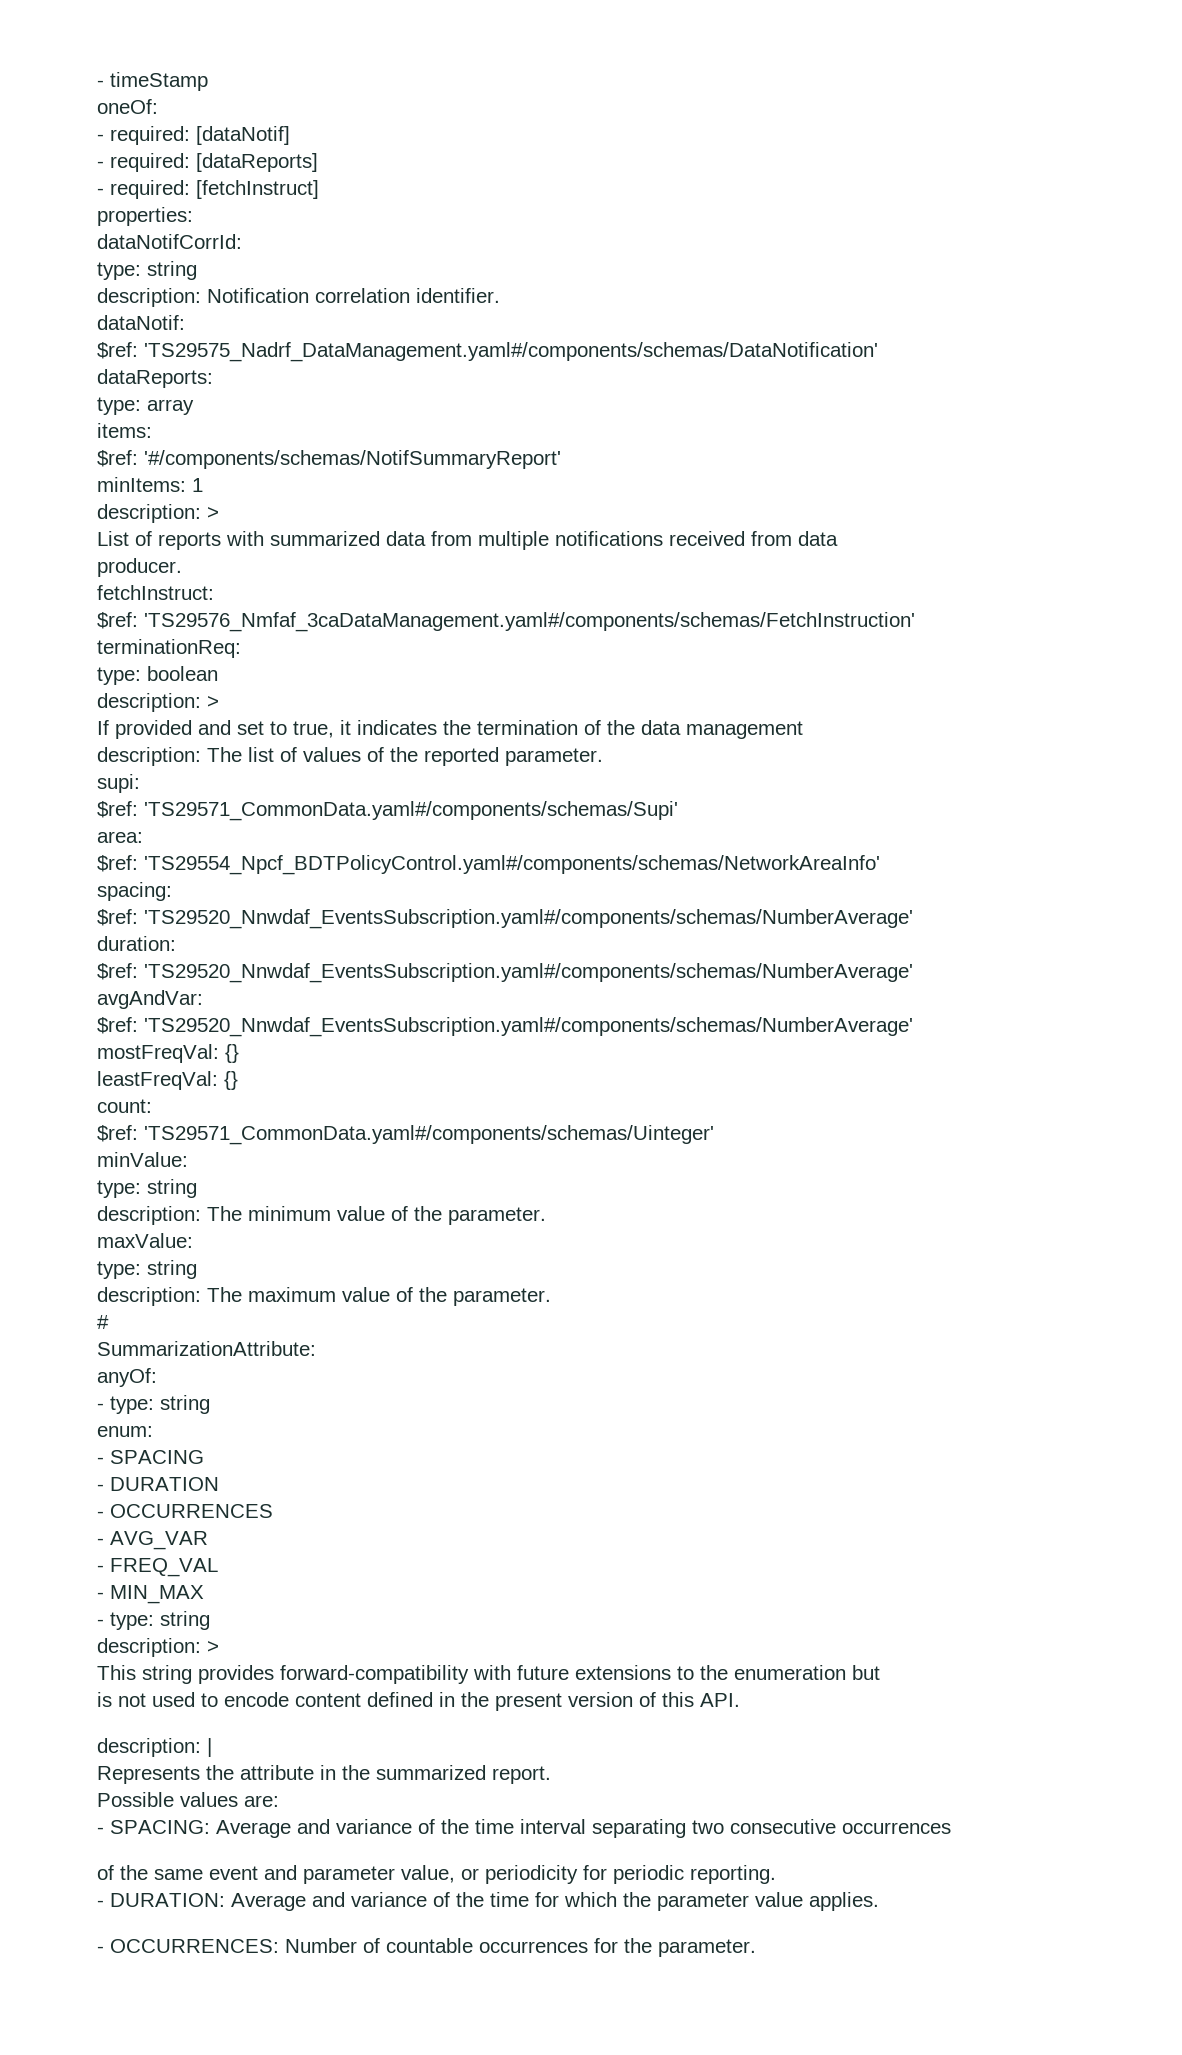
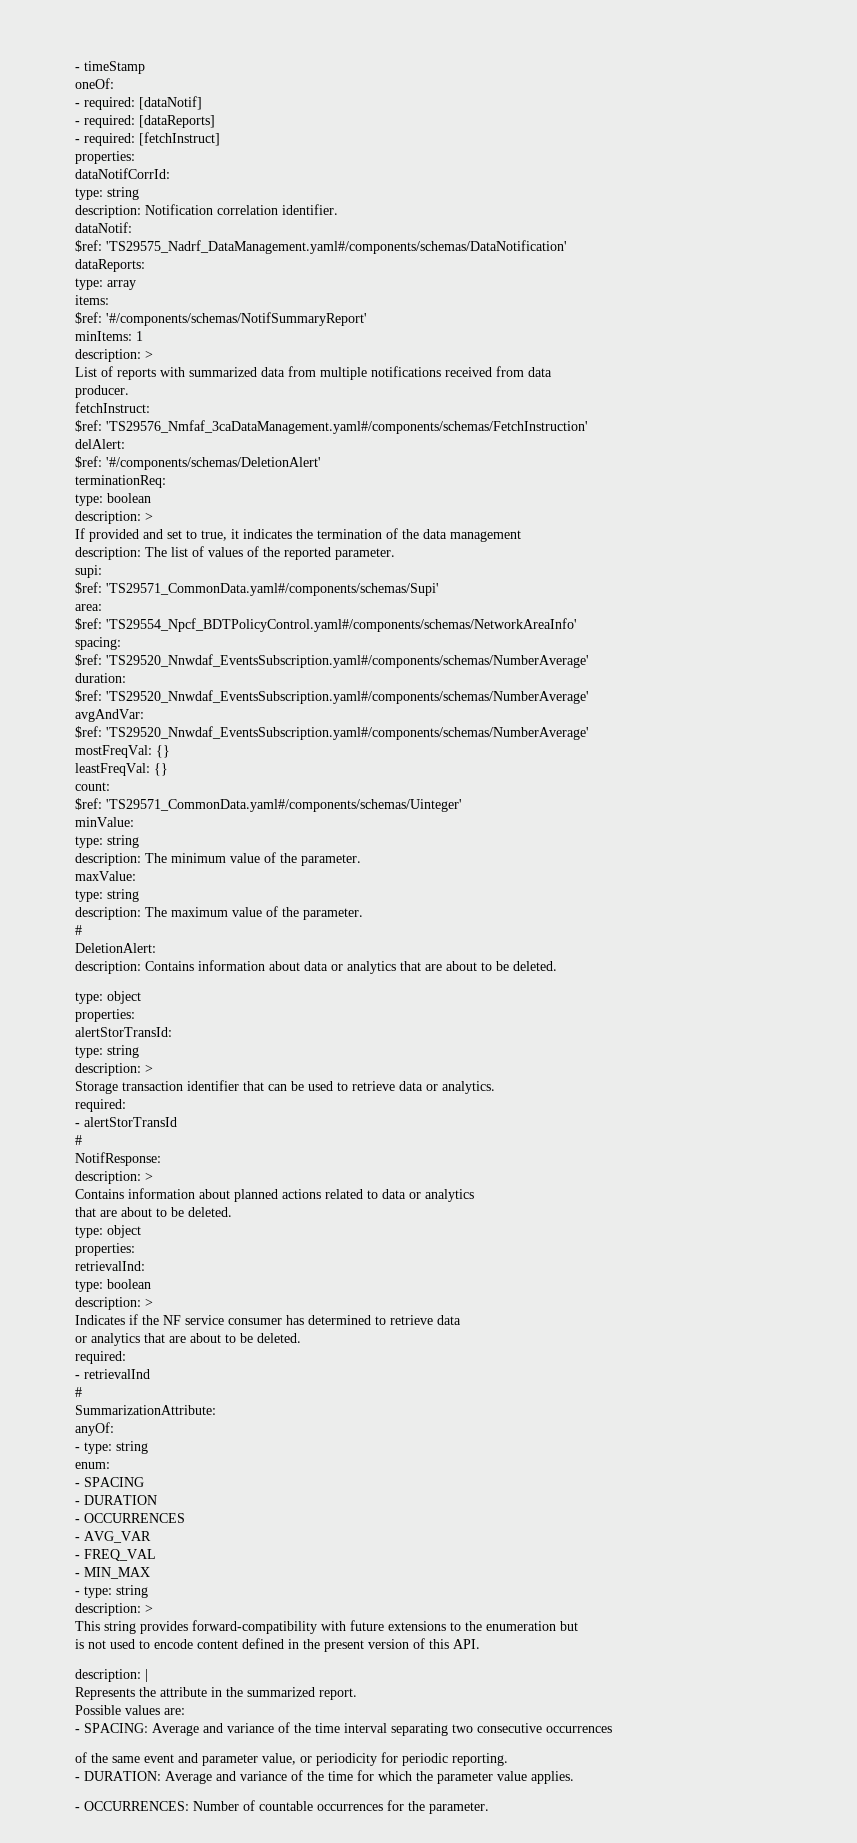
+ delAlert:
+ $ref: '#/components/schemas/DeletionAlert'
+ DeletionAlert:
+ description: Contains information about data or analytics that are about to be deleted.
+ type: object
+ properties:
+ alertStorTransId:
+ type: string
+ description: >
+ Storage transaction identifier that can be used to retrieve data or analytics.
+ required:
+ - alertStorTransId
+ #
+ NotifResponse:
+ description: >
+ Contains information about planned actions related to data or analytics
+ that are about to be deleted.
+ type: object
+ properties:
+ retrievalInd:
+ type: boolean
+ description: >
+ Indicates if the NF service consumer has determined to retrieve data
+ or analytics that are about to be deleted.
+ required:
+ - retrievalInd
+ #

